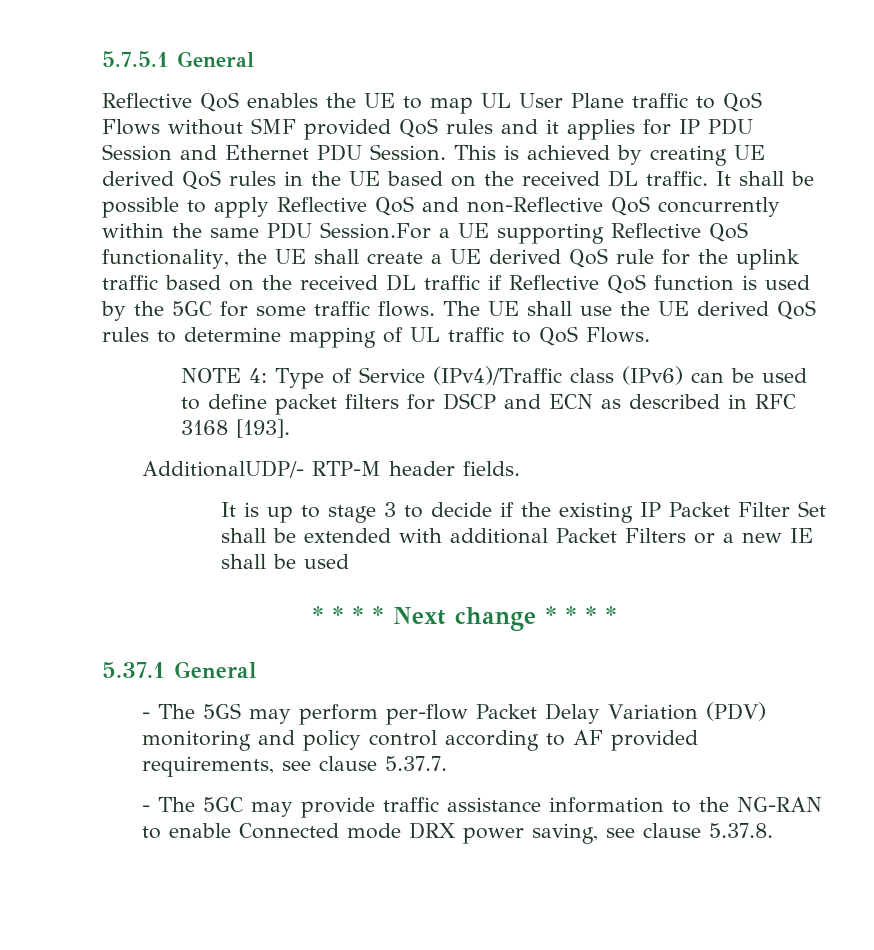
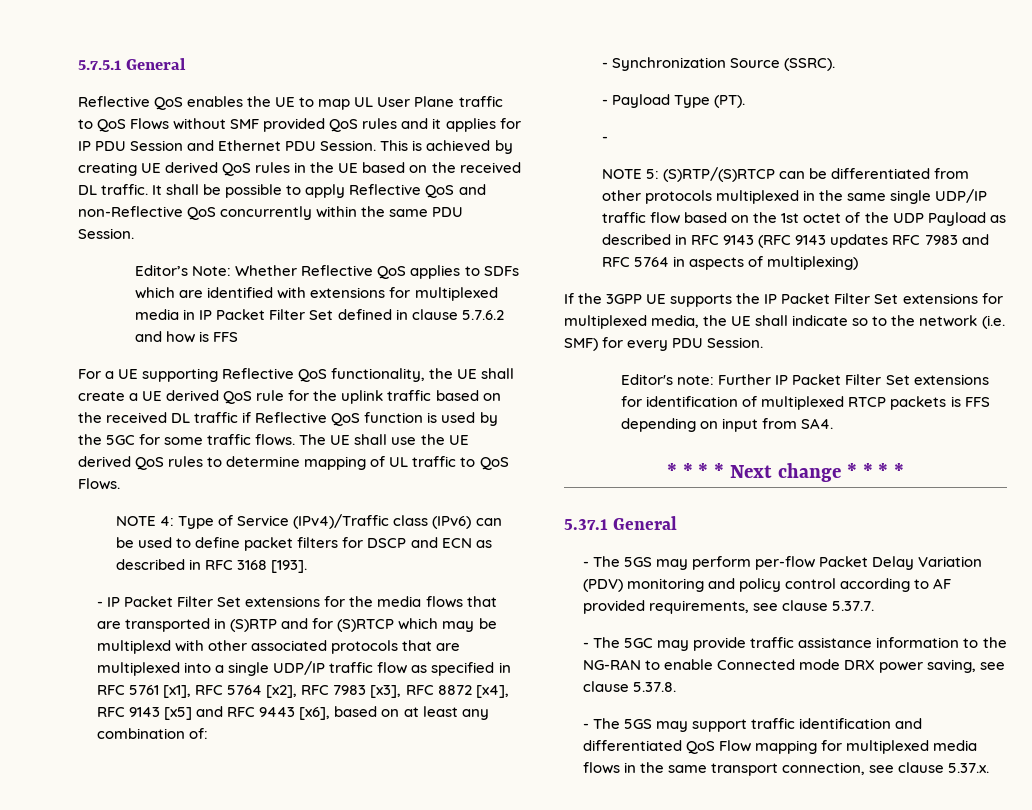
- It shall be possible to apply Reflective QoS and non-Reflective QoS concurrently within the same PDU Session.For a UE supporting Reflective QoS functionality, the UE shall create a UE derived QoS rule for the uplink traffic based on the received DL traffic if Reflective QoS function is used by the 5GC for some traffic flows.
+ It shall be possible to apply Reflective QoS and non-Reflective QoS concurrently within the same PDU Session.
+ Editor’s Note: Whether Reflective QoS applies to SDFs which are identified with extensions for multiplexed media in IP Packet Filter Set defined in clause 5.7.6.2 and how is FFS
+ For a UE supporting Reflective QoS functionality, the UE shall create a UE derived QoS rule for the uplink traffic based on the received DL traffic if Reflective QoS function is used by the 5GC for some traffic flows.
- AdditionalUDP/- RTP-M header fields.
- It is up to stage 3 to decide if the existing IP Packet Filter Set shall be extended with additional Packet Filters or a new IE shall be used
+ - IP Packet Filter Set extensions for the media flows that are transported in (S)RTP and for (S)RTCP which may be multiplexd with other associated protocols that are multiplexed into a single UDP/IP traffic flow as specified in RFC 5761 [x1], RFC 5764 [x2], RFC 7983 [x3], RFC 8872 [x4], RFC 9143 [x5] and RFC 9443 [x6], based on at least any combination of:
+ - Synchronization Source (SSRC).
+ - Payload Type (PT).
+ -
+ NOTE 5: (S)RTP/(S)RTCP can be differentiated from other protocols multiplexed in the same single UDP/IP traffic flow based on the 1st octet of the UDP Payload as described in RFC 9143 (RFC 9143 updates RFC 7983 and RFC 5764 in aspects of multiplexing)
+ If the 3GPP UE supports the IP Packet Filter Set extensions for multiplexed media, the UE shall indicate so to the network (i.e. SMF) for every PDU Session.
+ Editor's note: Further IP Packet Filter Set extensions for identification of multiplexed RTCP packets is FFS depending on input from SA4.
+ - The 5GS may support traffic identification and differentiated QoS Flow mapping for multiplexed media flows in the same transport connection, see clause 5.37.x.

